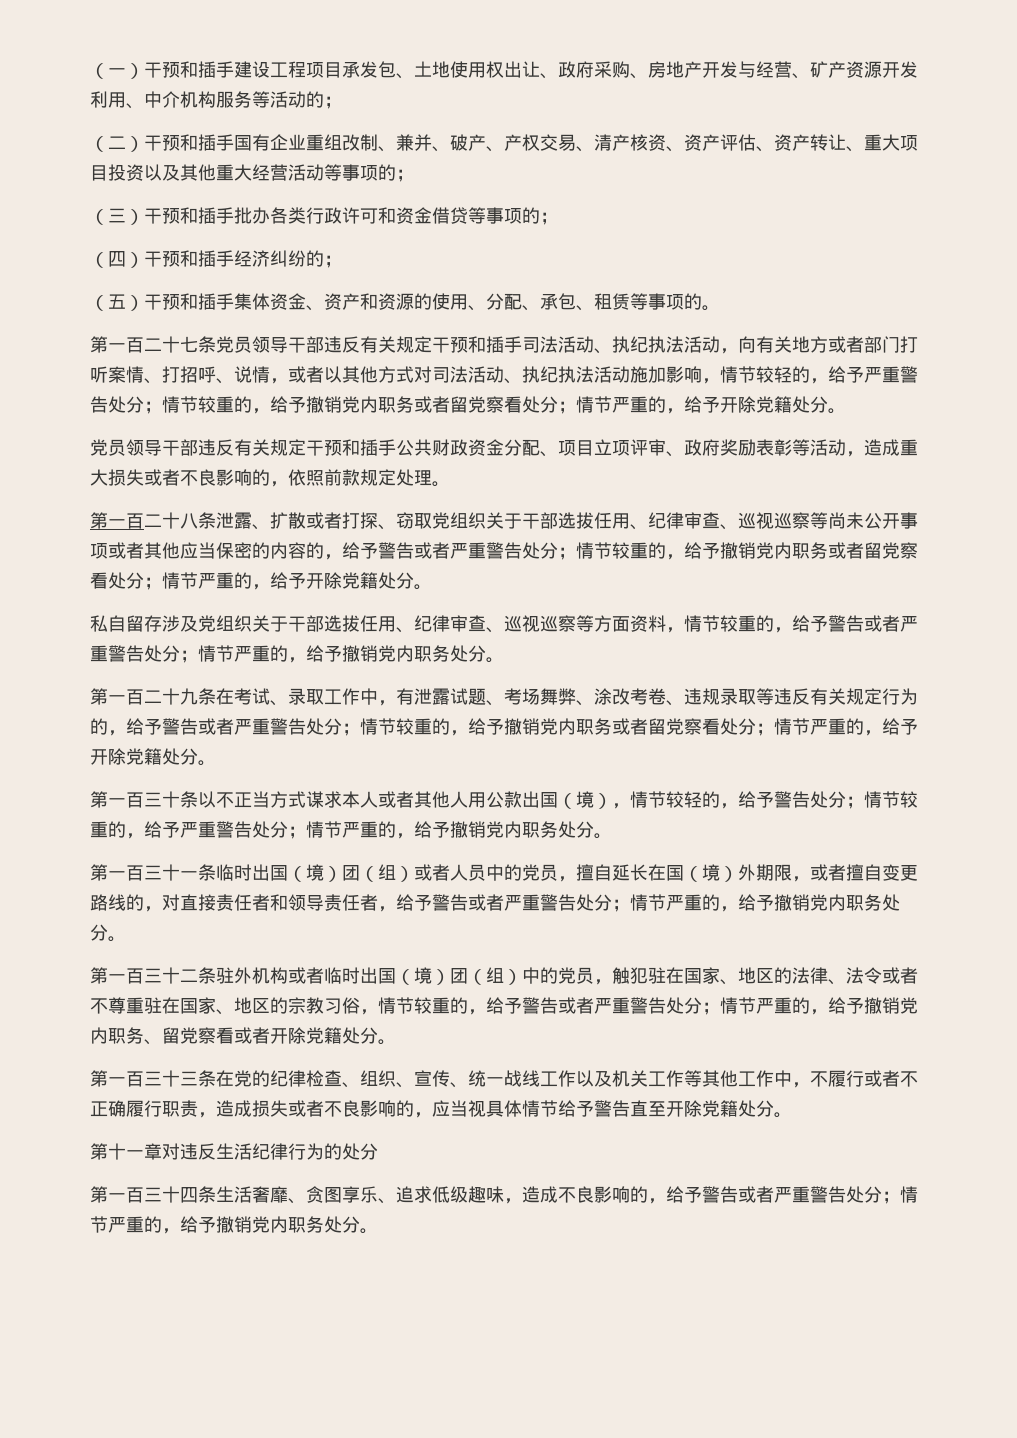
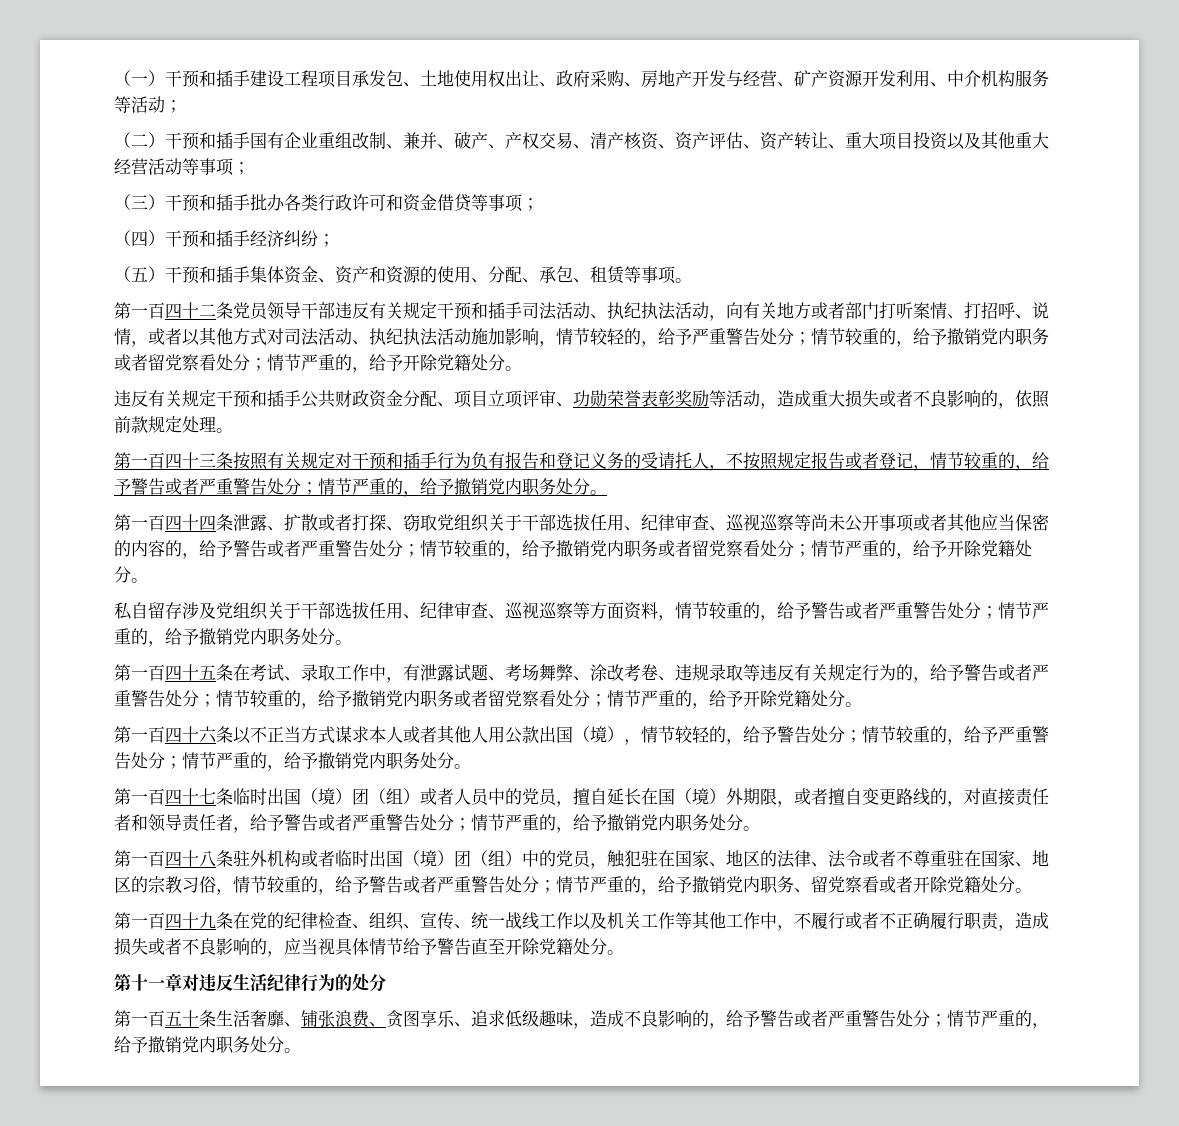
- （一）干预和插手建设工程项目承发包、土地使用权出让、政府采购、房地产开发与经营、矿产资源开发利用、中介机构服务等活动的；
+ （一）干预和插手建设工程项目承发包、土地使用权出让、政府采购、房地产开发与经营、矿产资源开发利用、中介机构服务等活动；
- （二）干预和插手国有企业重组改制、兼并、破产、产权交易、清产核资、资产评估、资产转让、重大项目投资以及其他重大经营活动等事项的；
+ （二）干预和插手国有企业重组改制、兼并、破产、产权交易、清产核资、资产评估、资产转让、重大项目投资以及其他重大经营活动等事项；
- （三）干预和插手批办各类行政许可和资金借贷等事项的；
+ （三）干预和插手批办各类行政许可和资金借贷等事项；
- （四）干预和插手经济纠纷的；
+ （四）干预和插手经济纠纷；
- （五）干预和插手集体资金、资产和资源的使用、分配、承包、租赁等事项的。
- 第一百二十七条党员领导干部违反有关规定干预和插手司法活动、执纪执法活动，向有关地方或者部门打听案情、打招呼、说情，或者以其他方式对司法活动、执纪执法活动施加影响，情节较轻的，给予严重警告处分；
+ （五）干预和插手集体资金、资产和资源的使用、分配、承包、租赁等事项。
+ 第一百四十二条党员领导干部违反有关规定干预和插手司法活动、执纪执法活动，向有关地方或者部门打听案情、打招呼、说情，或者以其他方式对司法活动、执纪执法活动施加影响，情节较轻的，给予严重警告处分；
- 党员领导干部违反有关规定干预和插手公共财政资金分配、项目立项评审、政府奖励表彰等活动，造成重大损失或者不良影响的，依照前款规定处理。
+ 违反有关规定干预和插手公共财政资金分配、项目立项评审、功勋荣誉表彰奖励等活动，造成重大损失或者不良影响的，依照前款规定处理。
- 第一百二十八条泄露、扩散或者打探、窃取党组织关于干部选拔任用、纪律审查、巡视巡察等尚未公开事项或者其他应当保密的内容的，给予警告或者严重警告处分；情节较重的，给予撤销党内职务或者留党察看处分；情节严重的，给予开除党籍处分。
+ 第一百四十三条按照有关规定对干预和插手行为负有报告和登记义务的受请托人，不按照规定报告或者登记，情节较重的，给予警告或者严重警告处分；情节严重的，给予撤销党内职务处分。
+ 第一百四十四条泄露、扩散或者打探、窃取党组织关于干部选拔任用、纪律审查、巡视巡察等尚未公开事项或者其他应当保密的内容的，给予警告或者严重警告处分；情节较重的，给予撤销党内职务或者留党察看处分；情节严重的，给予开除党籍处分。
- 第一百二十九条在考试、录取工作中，有泄露试题、考场舞弊、涂改考卷、违规录取等违反有关规定行为的，给予警告或者严重警告处分；情节较重的，给予撤销党内职务或者留党察看处分；情节严重的，给予开除党籍处分。
+ 第一百四十五条在考试、录取工作中，有泄露试题、考场舞弊、涂改考卷、违规录取等违反有关规定行为的，给予警告或者严重警告处分；情节较重的，给予撤销党内职务或者留党察看处分；情节严重的，给予开除党籍处分。
- 第一百三十条以不正当方式谋求本人或者其他人用公款出国（境），情节较轻的，给予警告处分；情节较重的，给予严重警告处分；情节严重的，给予撤销党内职务处分。
+ 第一百四十六条以不正当方式谋求本人或者其他人用公款出国（境），情节较轻的，给予警告处分；情节较重的，给予严重警告处分；情节严重的，给予撤销党内职务处分。
- 第一百三十一条临时出国（境）团（组）或者人员中的党员，擅自延长在国（境）外期限，或者擅自变更路线的，对直接责任者和领导责任者，给予警告或者严重警告处分；情节严重的，给予撤销党内职务处分。
+ 第一百四十七条临时出国（境）团（组）或者人员中的党员，擅自延长在国（境）外期限，或者擅自变更路线的，对直接责任者和领导责任者，给予警告或者严重警告处分；情节严重的，给予撤销党内职务处分。
- 第一百三十二条驻外机构或者临时出国（境）团（组）中的党员，触犯驻在国家、地区的法律、法令或者不尊重驻在国家、地区的宗教习俗，情节较重的，给予警告或者严重警告处分；情节严重的，给予撤销党内职务、留党察看或者开除党籍处分。
+ 第一百四十八条驻外机构或者临时出国（境）团（组）中的党员，触犯驻在国家、地区的法律、法令或者不尊重驻在国家、地区的宗教习俗，情节较重的，给予警告或者严重警告处分；情节严重的，给予撤销党内职务、留党察看或者开除党籍处分。
- 第一百三十三条在党的纪律检查、组织、宣传、统一战线工作以及机关工作等其他工作中，不履行或者不正确履行职责，造成损失或者不良影响的，应当视具体情节给予警告直至开除党籍处分。
+ 第一百四十九条在党的纪律检查、组织、宣传、统一战线工作以及机关工作等其他工作中，不履行或者不正确履行职责，造成损失或者不良影响的，应当视具体情节给予警告直至开除党籍处分。
- 第一百三十四条生活奢靡、贪图享乐、追求低级趣味，造成不良影响的，给予警告或者严重警告处分；情节严重的，给予撤销党内职务处分。
+ 第一百五十条生活奢靡、铺张浪费、贪图享乐、追求低级趣味，造成不良影响的，给予警告或者严重警告处分；情节严重的，给予撤销党内职务处分。

